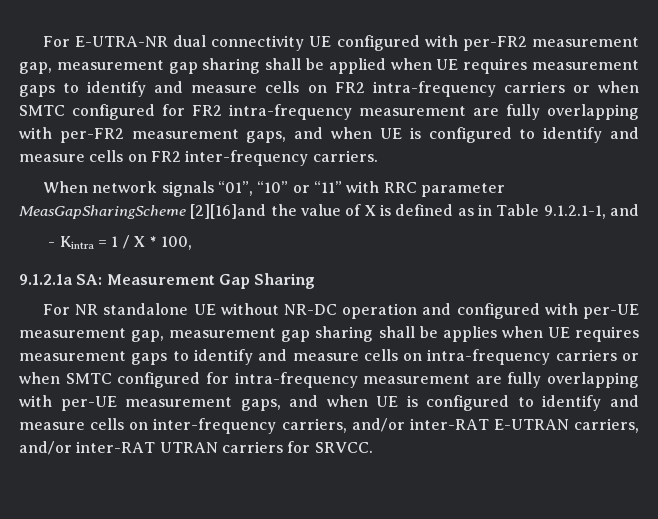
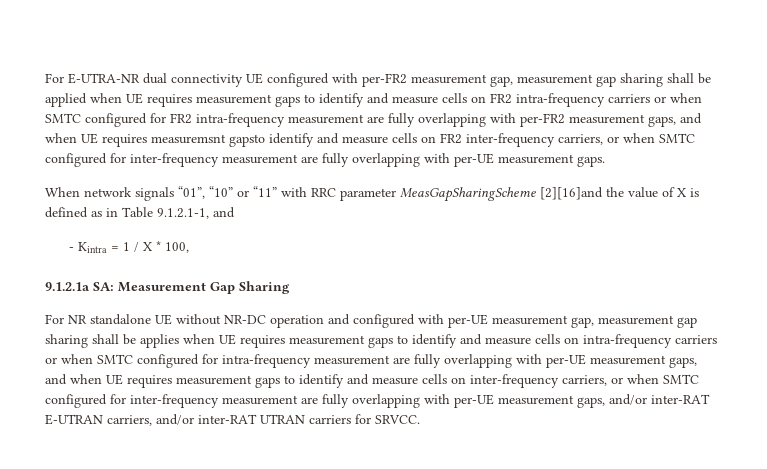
- For E-UTRA-NR dual connectivity UE configured with per-FR2 measurement gap, measurement gap sharing shall be applied when UE requires measurement gaps to identify and measure cells on FR2 intra-frequency carriers or when SMTC configured for FR2 intra-frequency measurement are fully overlapping with per-FR2 measurement gaps, and when UE is configured to identify and measure cells on FR2 inter-frequency carriers.
+ For E-UTRA-NR dual connectivity UE configured with per-FR2 measurement gap, measurement gap sharing shall be applied when UE requires measurement gaps to identify and measure cells on FR2 intra-frequency carriers or when SMTC configured for FR2 intra-frequency measurement are fully overlapping with per-FR2 measurement gaps, and when UE requires measuremsnt gapsto identify and measure cells on FR2 inter-frequency carriers, or when SMTC configured for inter-frequency measurement are fully overlapping with per-UE measurement gaps.
- For NR standalone UE without NR-DC operation and configured with per-UE measurement gap, measurement gap sharing shall be applies when UE requires measurement gaps to identify and measure cells on intra-frequency carriers or when SMTC configured for intra-frequency measurement are fully overlapping with per-UE measurement gaps, and when UE is configured to identify and measure cells on inter-frequency carriers, and/or inter-RAT E-UTRAN carriers, and/or inter-RAT UTRAN carriers for SRVCC.
+ For NR standalone UE without NR-DC operation and configured with per-UE measurement gap, measurement gap sharing shall be applies when UE requires measurement gaps to identify and measure cells on intra-frequency carriers or when SMTC configured for intra-frequency measurement are fully overlapping with per-UE measurement gaps, and when UE requires measurement gaps to identify and measure cells on inter-frequency carriers, or when SMTC configured for inter-frequency measurement are fully overlapping with per-UE measurement gaps, and/or inter-RAT E-UTRAN carriers, and/or inter-RAT UTRAN carriers for SRVCC.

